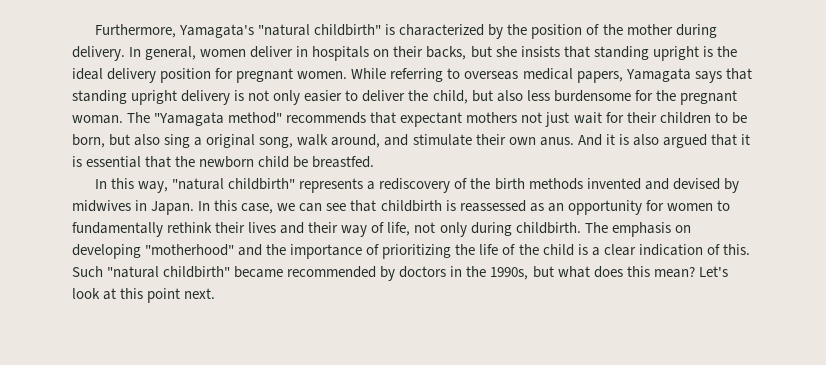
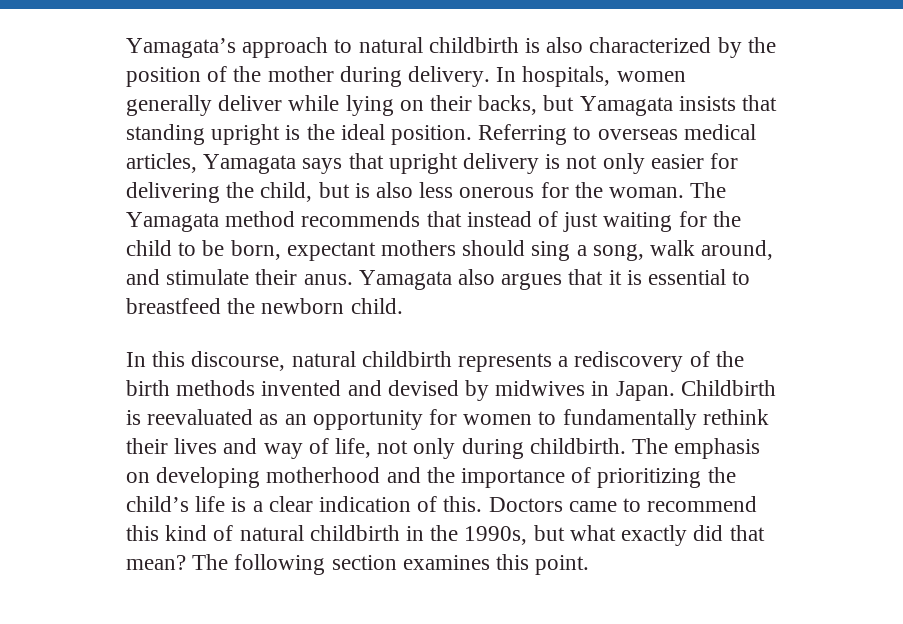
- Furthermore, Yamagata's "natural childbirth" is characterized by the position of the mother during delivery.
+ Yamagata’s approach to natural childbirth is also characterized by the position of the mother during delivery.
- In general, women deliver in hospitals on their backs, but she insists that standing upright is the ideal delivery position for pregnant women. While referring to overseas medical papers, Yamagata says that standing upright delivery is not only easier to deliver the child, but also less burdensome for the pregnant woman.
+ In hospitals, women generally deliver while lying on their backs, but Yamagata insists that standing upright is the ideal position. Referring to overseas medical articles, Yamagata says that upright delivery is not only easier for delivering the child, but is also less onerous for the woman.
- The "Yamagata method" recommends that expectant mothers not just wait for their children to be born, but also sing a original song, walk around, and stimulate their own anus. And it is also argued that it is essential that the newborn child be breastfed.
- In this way, "natural childbirth" represents a rediscovery of the birth methods invented and devised by midwives in Japan.
+ The Yamagata method recommends that instead of just waiting for the child to be born, expectant mothers should sing a song, walk around, and stimulate their anus. Yamagata also argues that it is essential to breastfeed the newborn child.
+ In this discourse, natural childbirth represents a rediscovery of the birth methods invented and devised by midwives in Japan.
- In this case, we can see that childbirth is reassessed as an opportunity for women to fundamentally rethink their lives and their way of life, not only during childbirth.
+ Childbirth is reevaluated as an opportunity for women to fundamentally rethink their lives and way of life, not only during childbirth.
- The emphasis on developing "motherhood" and the importance of prioritizing the life of the child is a clear indication of this.
+ The emphasis on developing motherhood and the importance of prioritizing the child’s life is a clear indication of this.
- Such "natural childbirth" became recommended by doctors in the 1990s, but what does this mean? Let's look at this point next.
+ Doctors came to recommend this kind of natural childbirth in the 1990s, but what exactly did that mean? The following section examines this point.

